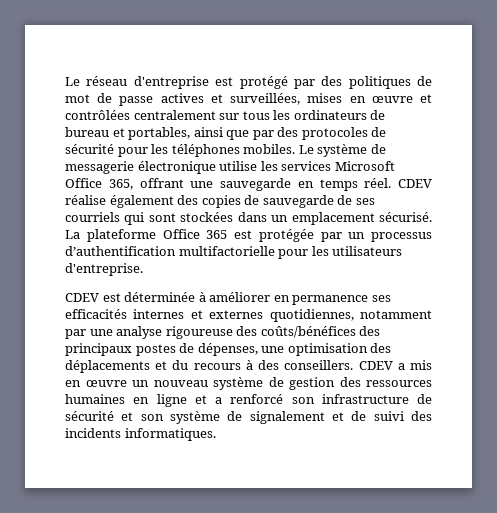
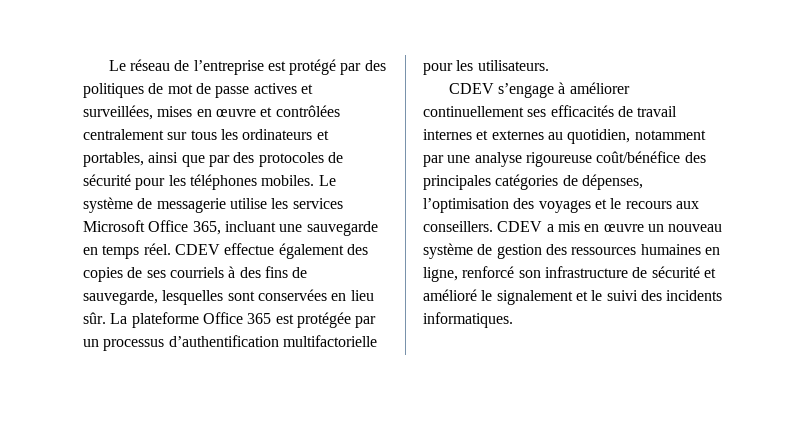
- Le réseau d'entreprise est protégé par des politiques de mot de passe actives et surveillées, mises en œuvre et contrôlées centralement sur tous les ordinateurs de bureau et portables, ainsi que par des protocoles de sécurité pour les téléphones mobiles.
+ Le réseau de l’entreprise est protégé par des politiques de mot de passe actives et surveillées, mises en œuvre et contrôlées centralement sur tous les ordinateurs et portables, ainsi que par des protocoles de sécurité pour les téléphones mobiles.
- Le système de messagerie électronique utilise les services Microsoft Office 365, offrant une sauvegarde en temps réel.
+ Le système de messagerie utilise les services Microsoft Office 365, incluant une sauvegarde en temps réel.
- CDEV réalise également des copies de sauvegarde de ses courriels qui sont stockées dans un emplacement sécurisé.
+ CDEV effectue également des copies de ses courriels à des fins de sauvegarde, lesquelles sont conservées en lieu sûr.
- La plateforme Office 365 est protégée par un processus d’authentification multifactorielle pour les utilisateurs d'entreprise.
- CDEV est déterminée à améliorer en permanence ses efficacités internes et externes quotidiennes, notamment par une analyse rigoureuse des coûts/bénéfices des principaux postes de dépenses, une optimisation des déplacements et du recours à des conseillers.
+ La plateforme Office 365 est protégée par un processus d’authentification multifactorielle pour les utilisateurs.
+ CDEV s’engage à améliorer continuellement ses efficacités de travail internes et externes au quotidien, notamment par une analyse rigoureuse coût/bénéfice des principales catégories de dépenses, l’optimisation des voyages et le recours aux conseillers.
- CDEV a mis en œuvre un nouveau système de gestion des ressources humaines en ligne et a renforcé son infrastructure de sécurité et son système de signalement et de suivi des incidents informatiques.
+ CDEV a mis en œuvre un nouveau système de gestion des ressources humaines en ligne, renforcé son infrastructure de sécurité et amélioré le signalement et le suivi des incidents informatiques.

